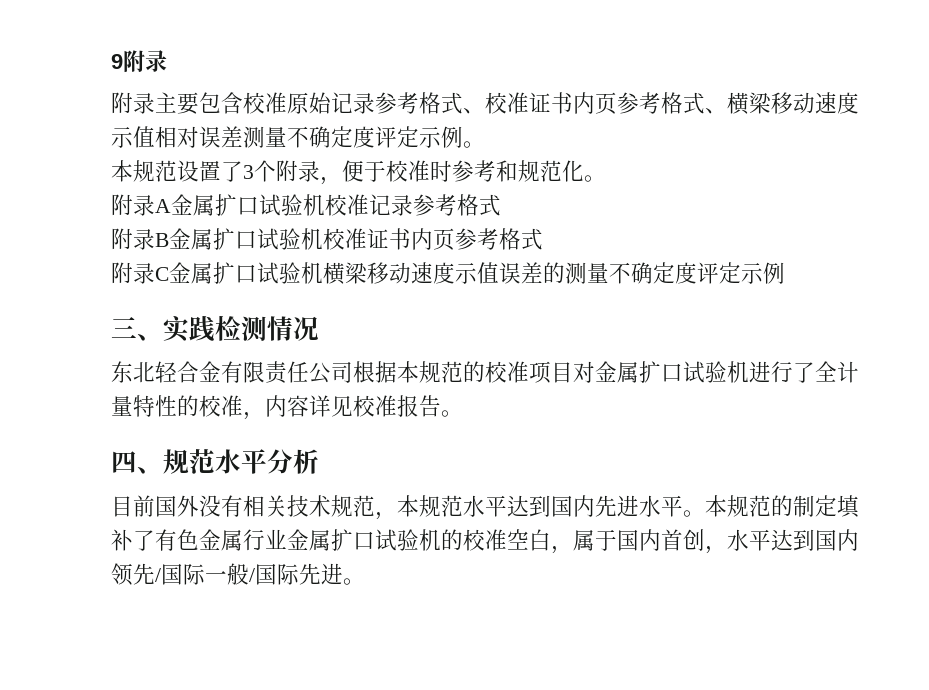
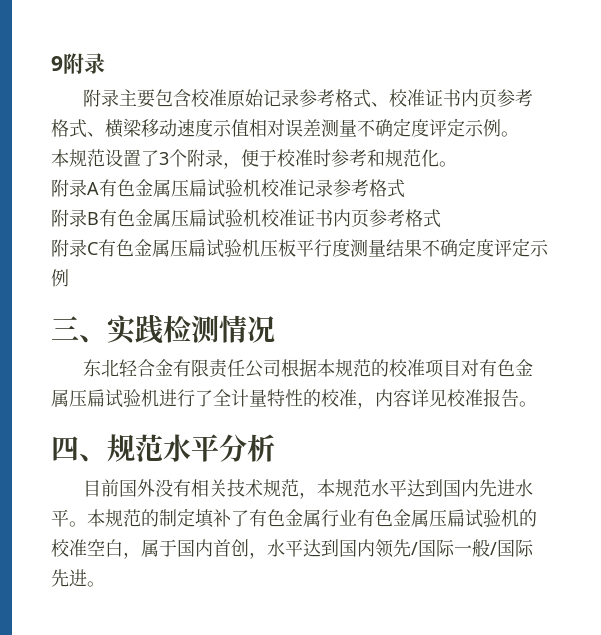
- 附录A金属扩口试验机校准记录参考格式
+ 附录A有色金属压扁试验机校准记录参考格式
- 附录B金属扩口试验机校准证书内页参考格式
+ 附录B有色金属压扁试验机校准证书内页参考格式
- 附录C金属扩口试验机横梁移动速度示值误差的测量不确定度评定示例
+ 附录C有色金属压扁试验机压板平行度测量结果不确定度评定示例
- 东北轻合金有限责任公司根据本规范的校准项目对金属扩口试验机进行了全计量特性的校准，内容详见校准报告。
+ 东北轻合金有限责任公司根据本规范的校准项目对有色金属压扁试验机进行了全计量特性的校准，内容详见校准报告。
- 本规范的制定填补了有色金属行业金属扩口试验机的校准空白，属于国内首创，水平达到国内领先/国际一般/国际先进。
+ 本规范的制定填补了有色金属行业有色金属压扁试验机的校准空白，属于国内首创，水平达到国内领先/国际一般/国际先进。

